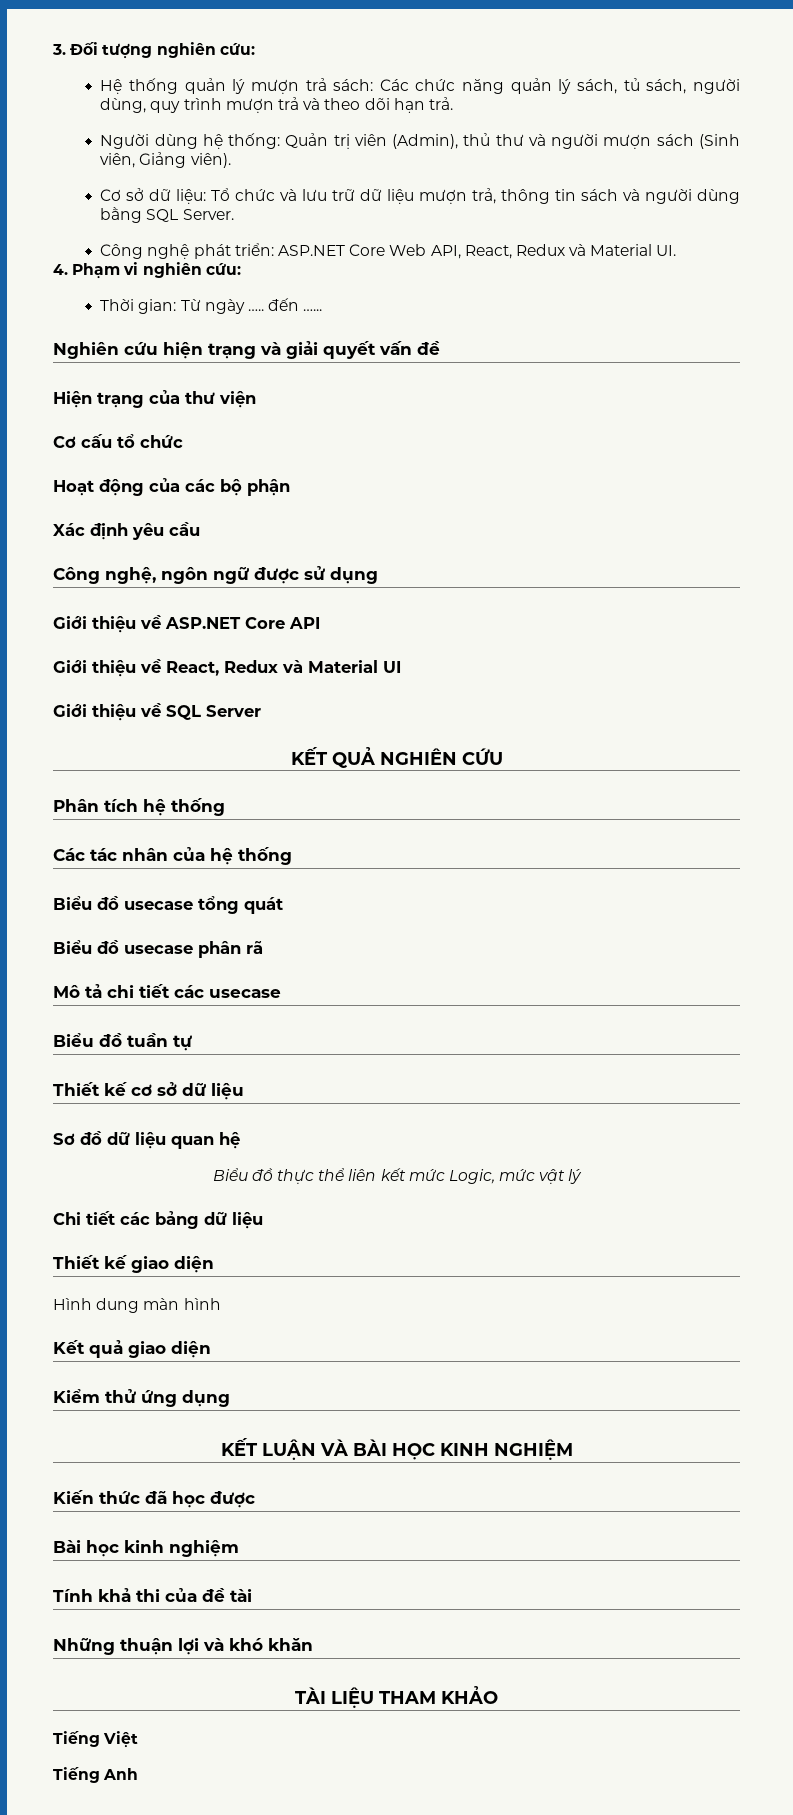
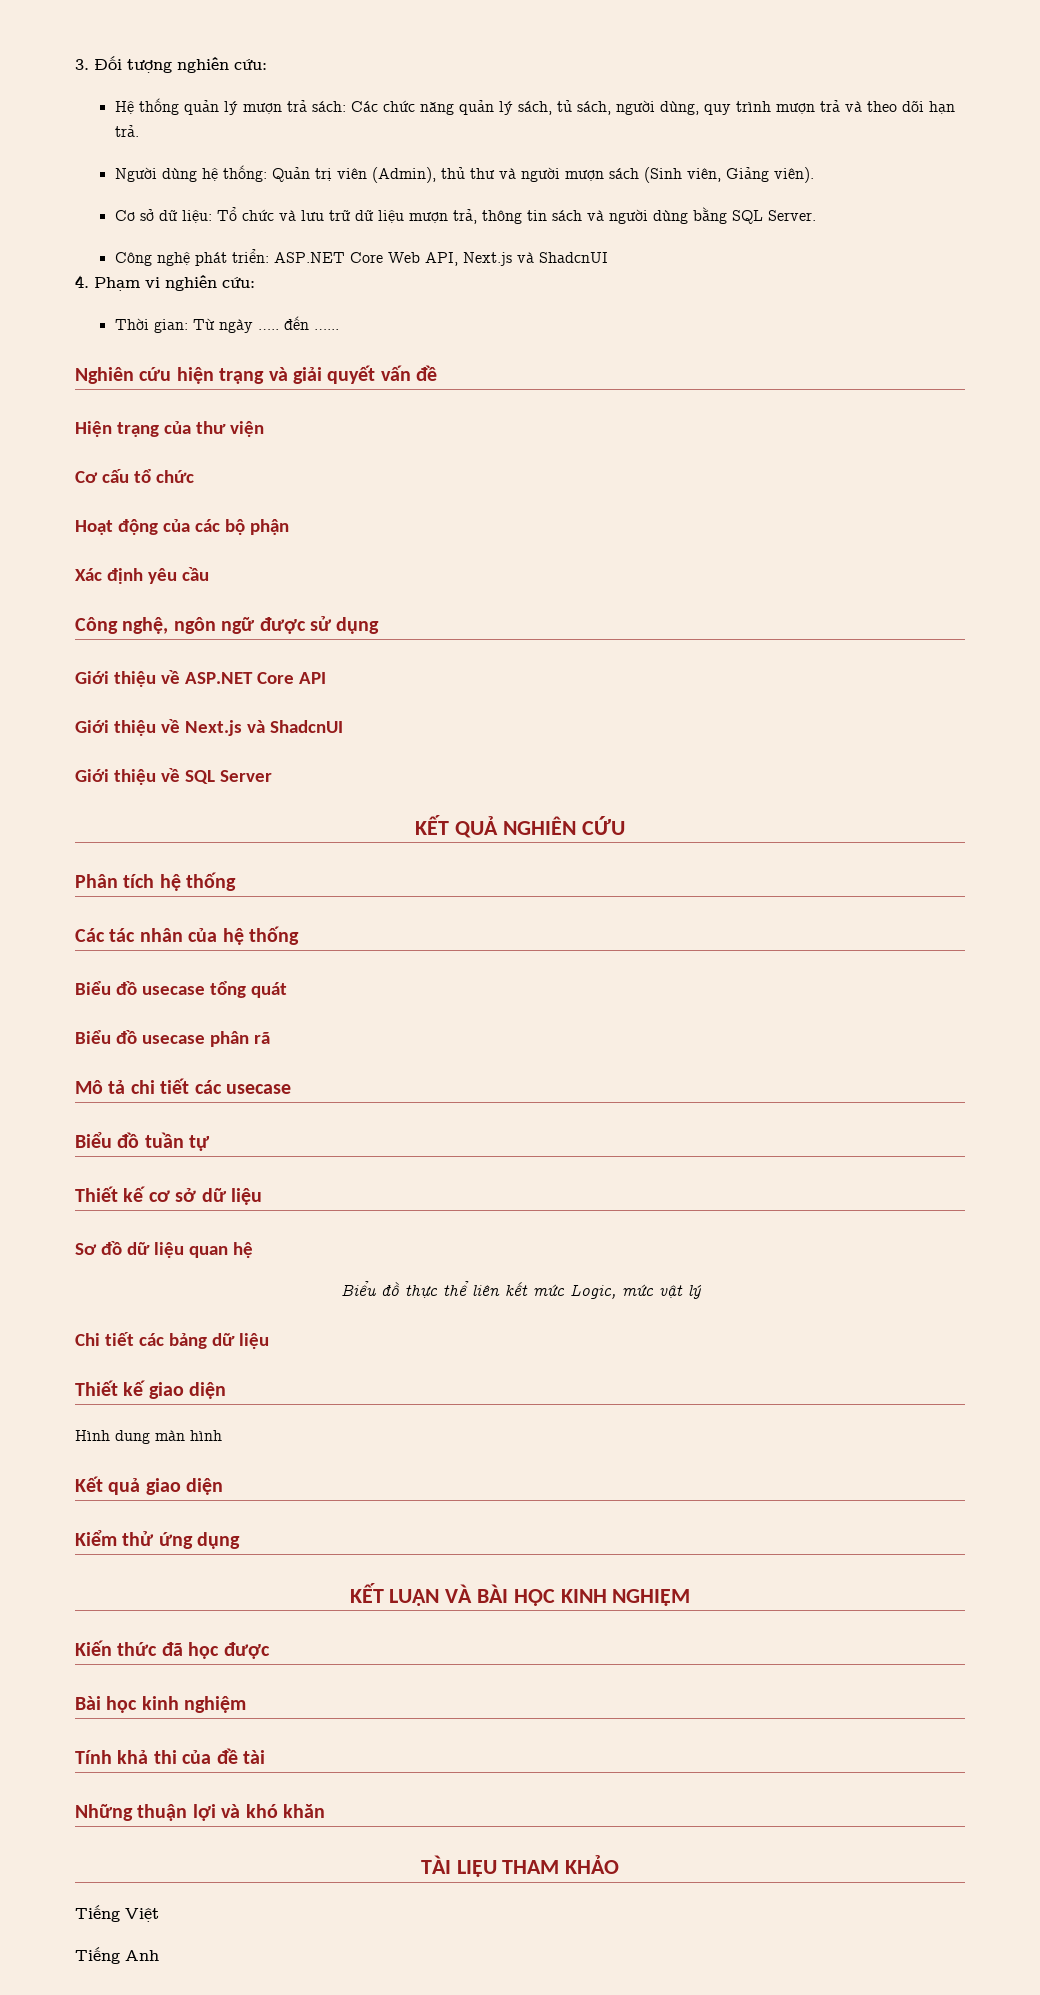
- Công nghệ phát triển: ASP.NET Core Web API, React, Redux và Material UI.
+ Công nghệ phát triển: ASP.NET Core Web API, Next.js và ShadcnUI
- Giới thiệu về React, Redux và Material UI
+ Giới thiệu về Next.js và ShadcnUI

